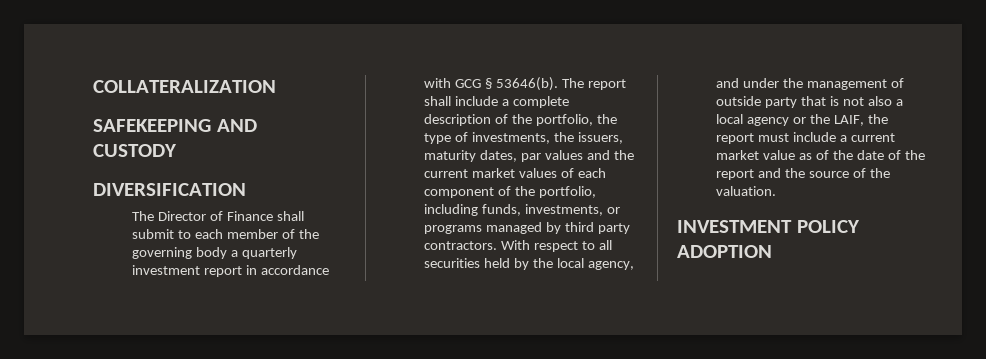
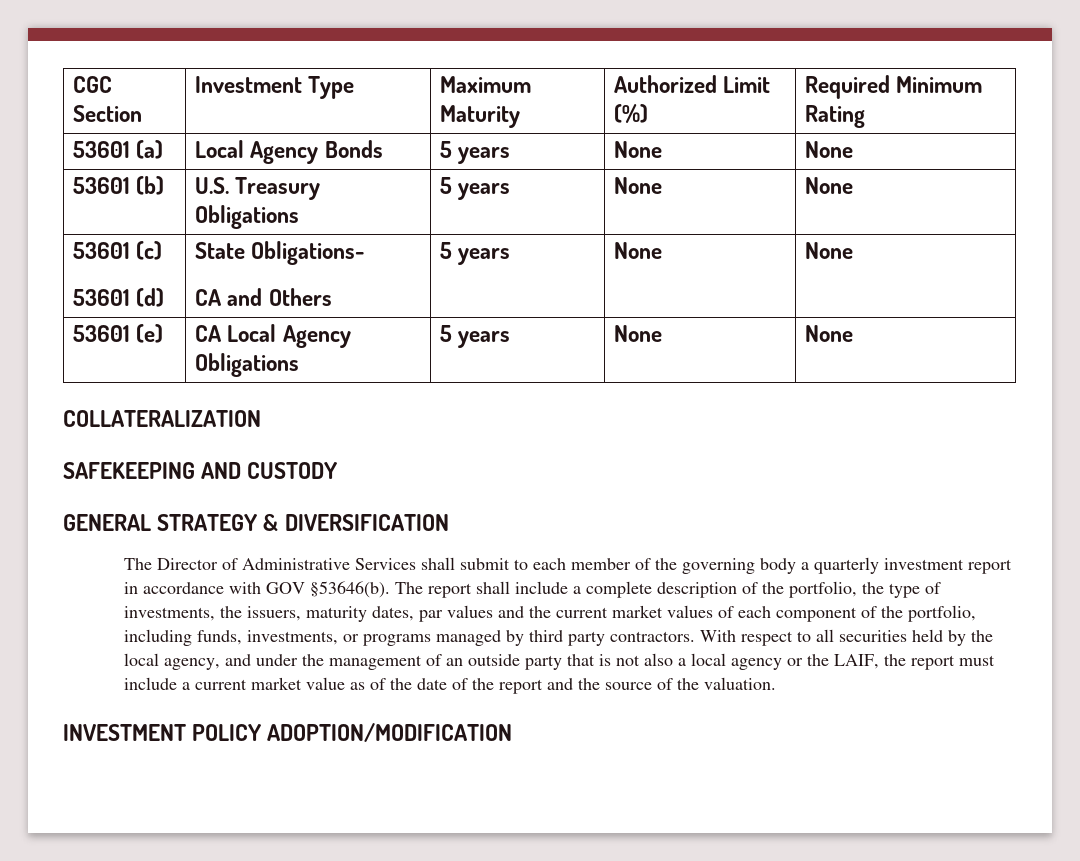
+ CGC Section | Investment Type | Maximum Maturity | Authorized Limit (%) | Required Minimum Rating
+ 53601 (a) | Local Agency Bonds | 5 years | None | None
+ 53601 (b) | U.S. Treasury Obligations | 5 years | None | None
+ 53601 (c)
+ 53601 (d) | State Obligations-
+ CA and Others | 5 years | None | None
+ 53601 (e) | CA Local Agency Obligations | 5 years | None | None
- DIVERSIFICATION
+ GENERAL STRATEGY & DIVERSIFICATION
- The Director of Finance shall submit to each member of the governing body a quarterly investment report in accordance with GCG § 53646(b).
+ The Director of Administrative Services shall submit to each member of the governing body a quarterly investment report in accordance with GOV §53646(b).
- With respect to all securities held by the local agency, and under the management of outside party that is not also a local agency or the LAIF, the report must include a current market value as of the date of the report and the source of the valuation.
+ With respect to all securities held by the local agency, and under the management of an outside party that is not also a local agency or the LAIF, the report must include a current market value as of the date of the report and the source of the valuation.
- INVESTMENT POLICY ADOPTION
+ INVESTMENT POLICY ADOPTION/MODIFICATION

